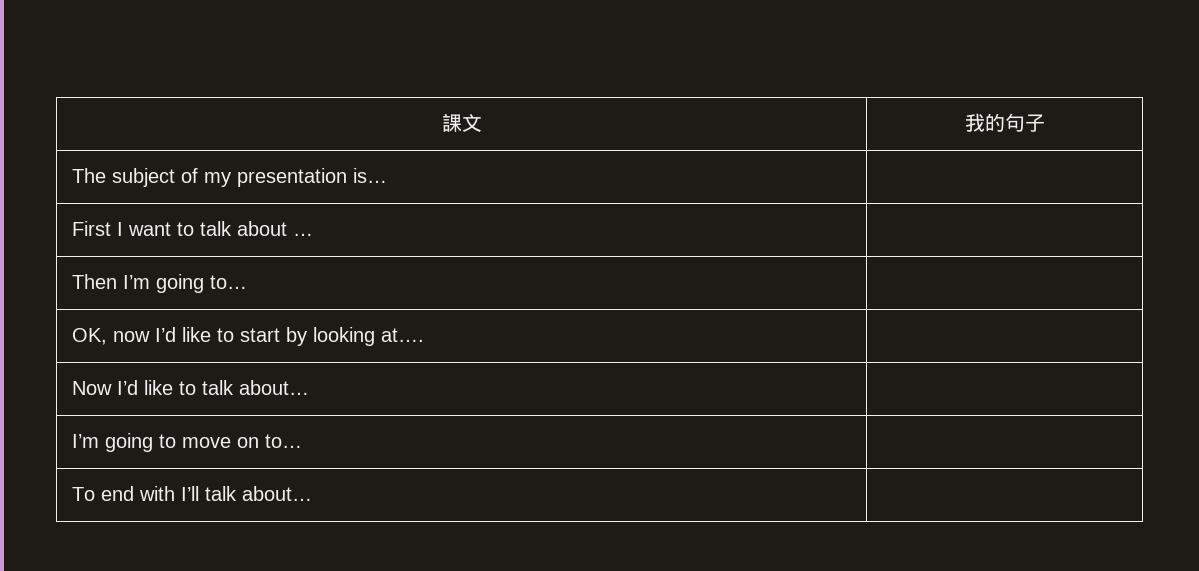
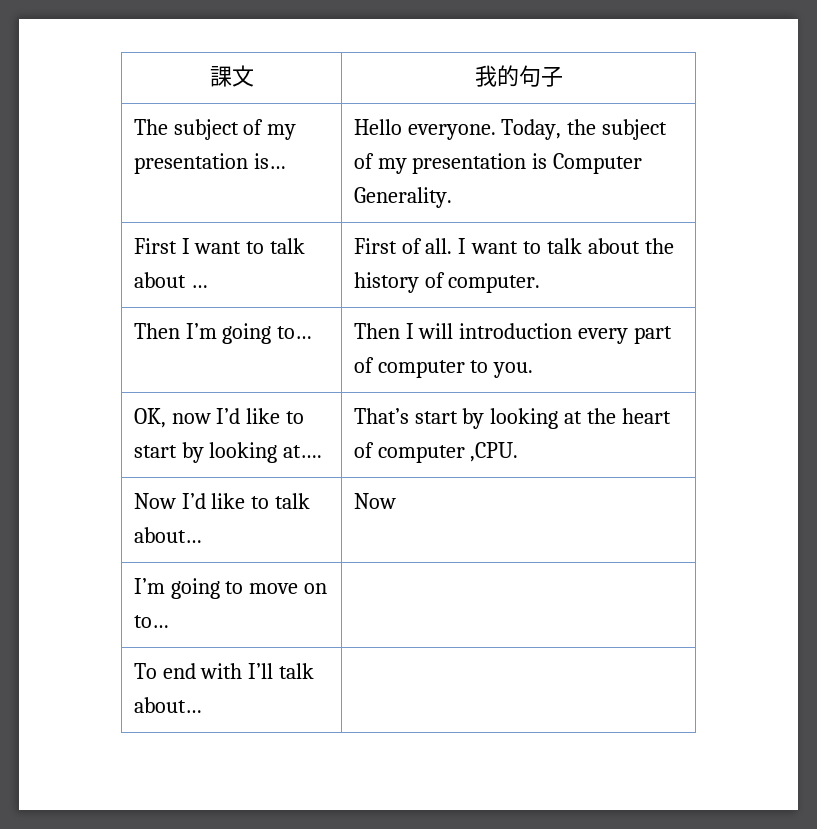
- The subject of my presentation is… |
+ The subject of my presentation is… | Hello everyone. Today, the subject of my presentation is Computer Generality.
- First I want to talk about … |
- Then I’m going to… |
+ First I want to talk about … | First of all. I want to talk about the history of computer.
+ Then I’m going to… | Then I will introduction every part of computer to you.
- OK, now I’d like to start by looking at…. |
+ OK, now I’d like to start by looking at…. | That’s start by looking at the heart of computer ,CPU.
- Now I’d like to talk about… |
+ Now I’d like to talk about… | Now

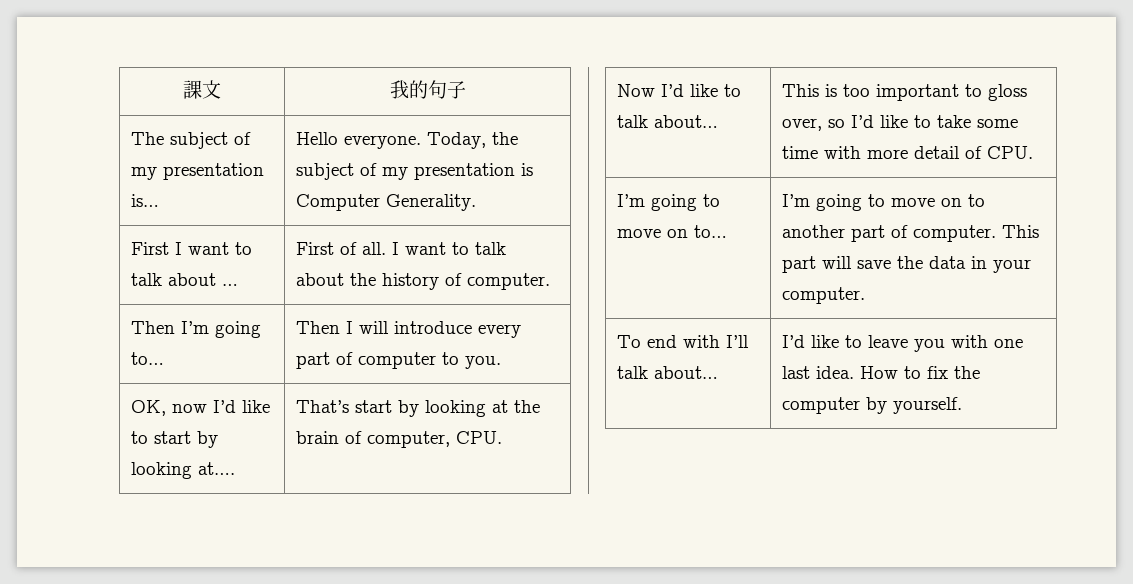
- Then I’m going to… | Then I will introduction every part of computer to you.
+ Then I’m going to… | Then I will introduce every part of computer to you.
- OK, now I’d like to start by looking at…. | That’s start by looking at the heart of computer ,CPU.
+ OK, now I’d like to start by looking at…. | That’s start by looking at the brain of computer, CPU.
- Now I’d like to talk about… | Now
+ Now I’d like to talk about… | This is too important to gloss over, so I’d like to take some time with more detail of CPU.
- I’m going to move on to… |
+ I’m going to move on to… | I’m going to move on to another part of computer. This part will save the data in your computer.
- To end with I’ll talk about… |
+ To end with I’ll talk about… | I’d like to leave you with one last idea. How to fix the computer by yourself.

